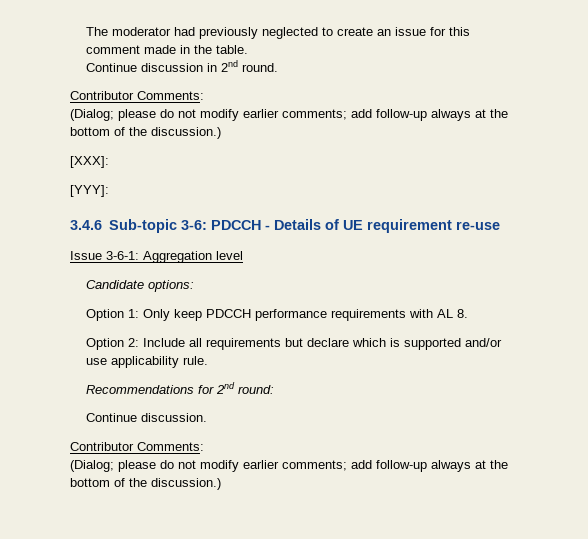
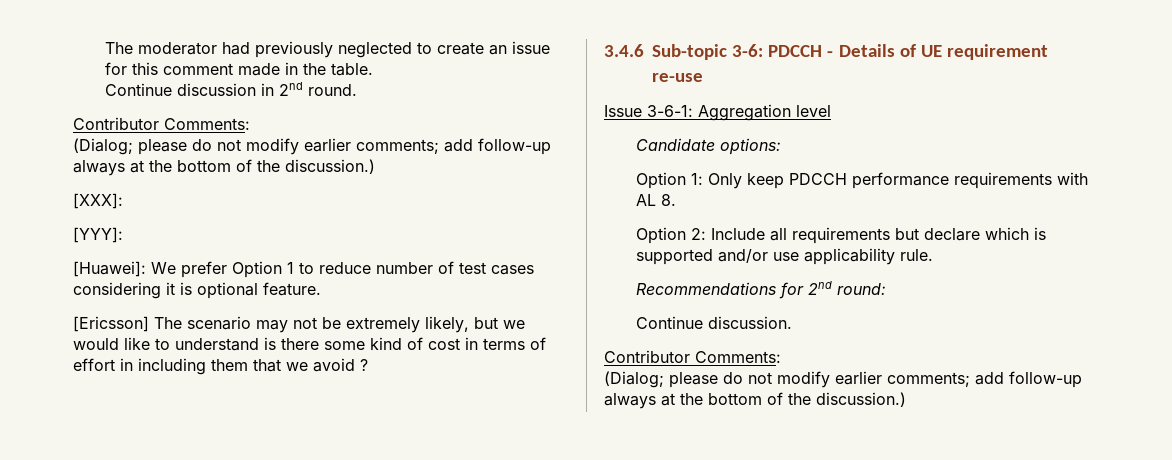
+ [Huawei]: We prefer Option 1 to reduce number of test cases considering it is optional feature.
+ [Ericsson] The scenario may not be extremely likely, but we would like to understand is there some kind of cost in terms of effort in including them that we avoid ?

